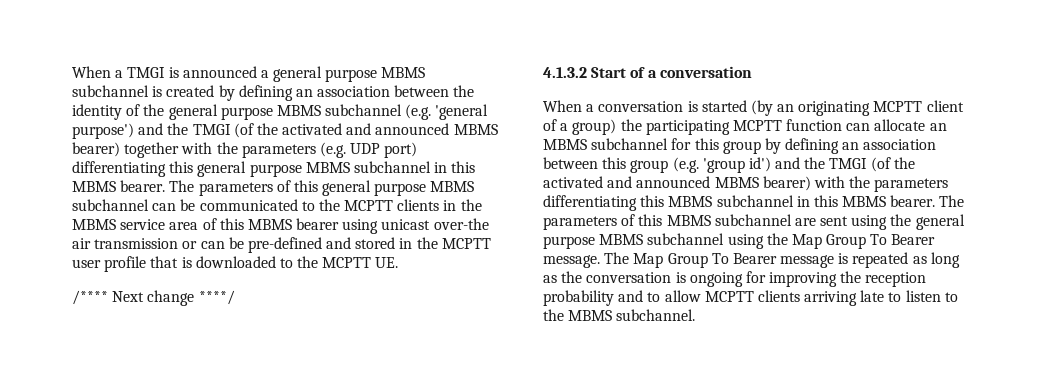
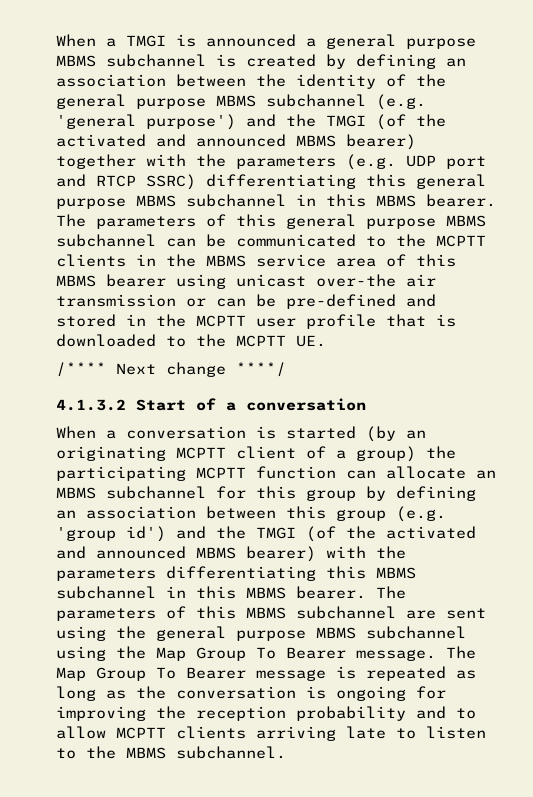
- When a TMGI is announced a general purpose MBMS subchannel is created by defining an association between the identity of the general purpose MBMS subchannel (e.g. 'general purpose') and the TMGI (of the activated and announced MBMS bearer) together with the parameters (e.g. UDP port) differentiating this general purpose MBMS subchannel in this MBMS bearer.
+ When a TMGI is announced a general purpose MBMS subchannel is created by defining an association between the identity of the general purpose MBMS subchannel (e.g. 'general purpose') and the TMGI (of the activated and announced MBMS bearer) together with the parameters (e.g. UDP port and RTCP SSRC) differentiating this general purpose MBMS subchannel in this MBMS bearer.

